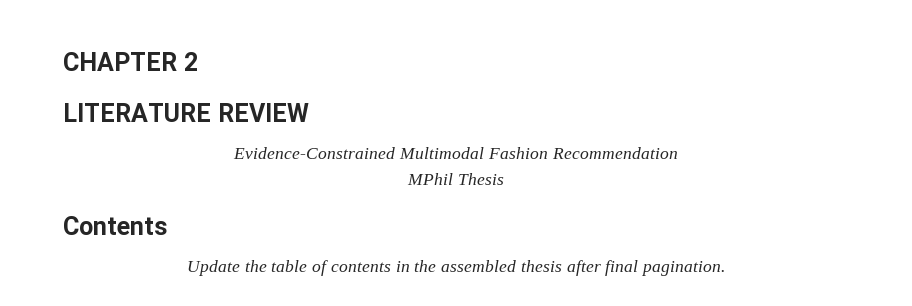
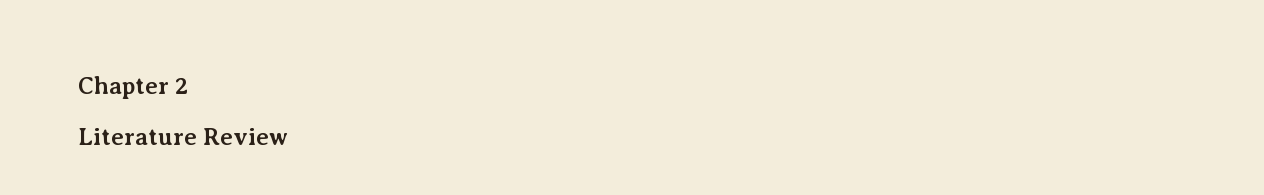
- CHAPTER 2
+ Chapter 2
- LITERATURE REVIEW
- Evidence-Constrained Multimodal Fashion Recommendation
- MPhil Thesis
- Contents
- Update the table of contents in the assembled thesis after final pagination.
+ Literature Review

